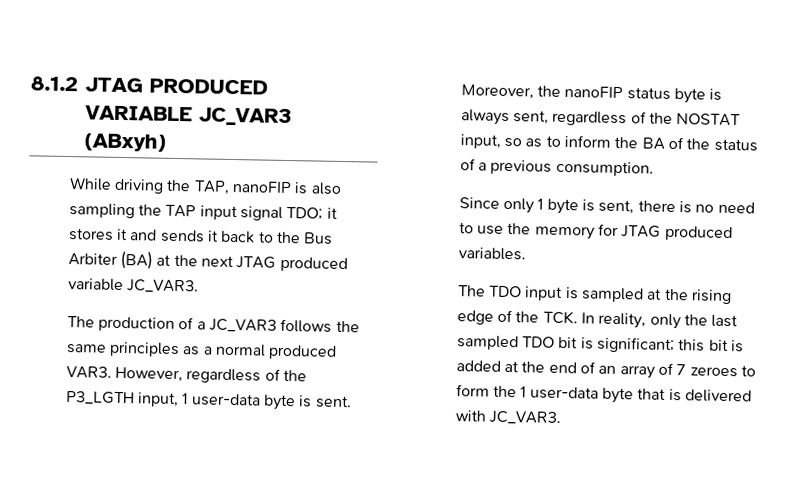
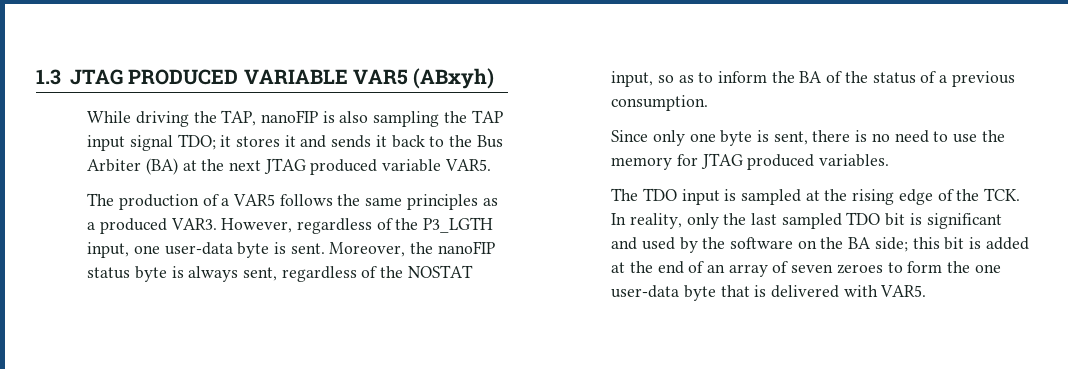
- 8.1.2 JTAG PRODUCED VARIABLE JC_VAR3 (ABxyh)
+ 1.3 JTAG PRODUCED VARIABLE VAR5 (ABxyh)
- While driving the TAP, nanoFIP is also sampling the TAP input signal TDO; it stores it and sends it back to the Bus Arbiter (BA) at the next JTAG produced variable JC_VAR3.
+ While driving the TAP, nanoFIP is also sampling the TAP input signal TDO; it stores it and sends it back to the Bus Arbiter (BA) at the next JTAG produced variable VAR5.
- The production of a JC_VAR3 follows the same principles as a normal produced VAR3.
+ The production of a VAR5 follows the same principles as a produced VAR3.
- However, regardless of the P3_LGTH input, 1 user-data byte is sent.
+ However, regardless of the P3_LGTH input, one user-data byte is sent.
- Since only 1 byte is sent, there is no need to use the memory for JTAG produced variables.
+ Since only one byte is sent, there is no need to use the memory for JTAG produced variables.
- The TDO input is sampled at the rising edge of the TCK. In reality, only the last sampled TDO bit is significant; this bit is added at the end of an array of 7 zeroes to form the 1 user-data byte that is delivered with JC_VAR3.
+ The TDO input is sampled at the rising edge of the TCK. In reality, only the last sampled TDO bit is significant and used by the software on the BA side; this bit is added at the end of an array of seven zeroes to form the one user-data byte that is delivered with VAR5.

